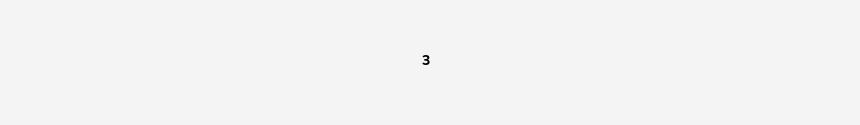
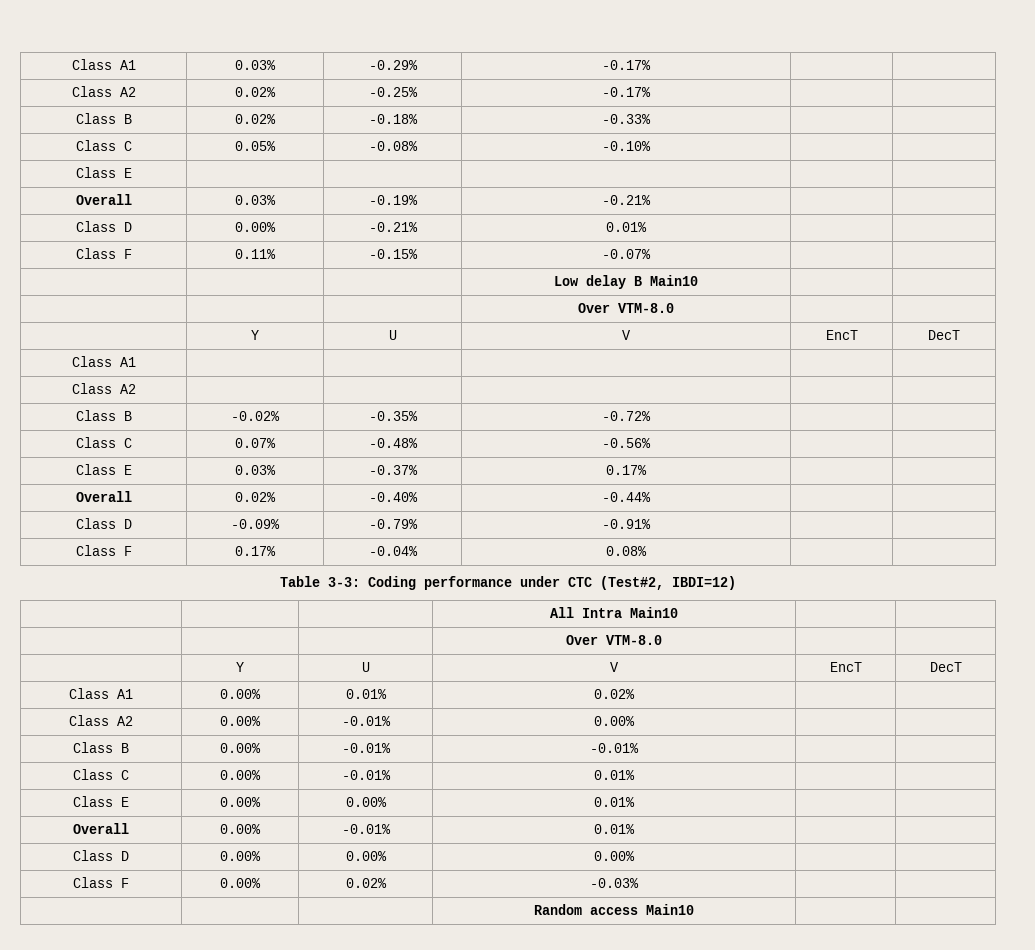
- 3
+ Class A1 | 0.03% | -0.29% | -0.17% | |
+ Class A2 | 0.02% | -0.25% | -0.17% | |
+ Class B | 0.02% | -0.18% | -0.33% | |
+ Class C | 0.05% | -0.08% | -0.10% | |
+ Class E | | | | |
+ Overall | 0.03% | -0.19% | -0.21% | |
+ Class D | 0.00% | -0.21% | 0.01% | |
+ Class F | 0.11% | -0.15% | -0.07% | |
+ | | | Low delay B Main10 | |
+ | | | Over VTM-8.0 | |
+ | Y | U | V | EncT | DecT
+ Class A1 | | | | |
+ Class A2 | | | | |
+ Class B | -0.02% | -0.35% | -0.72% | |
+ Class C | 0.07% | -0.48% | -0.56% | |
+ Class E | 0.03% | -0.37% | 0.17% | |
+ Overall | 0.02% | -0.40% | -0.44% | |
+ Class D | -0.09% | -0.79% | -0.91% | |
+ Class F | 0.17% | -0.04% | 0.08% | |
+ Table 3-3: Coding performance under CTC (Test#2, IBDI=12)
+ | | | All Intra Main10 | |
+ | | | Over VTM-8.0 | |
+ | Y | U | V | EncT | DecT
+ Class A1 | 0.00% | 0.01% | 0.02% | |
+ Class A2 | 0.00% | -0.01% | 0.00% | |
+ Class B | 0.00% | -0.01% | -0.01% | |
+ Class C | 0.00% | -0.01% | 0.01% | |
+ Class E | 0.00% | 0.00% | 0.01% | |
+ Overall | 0.00% | -0.01% | 0.01% | |
+ Class D | 0.00% | 0.00% | 0.00% | |
+ Class F | 0.00% | 0.02% | -0.03% | |
+ | | | Random access Main10 | |

